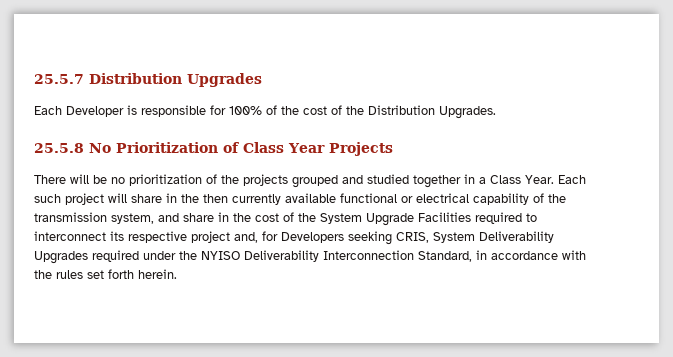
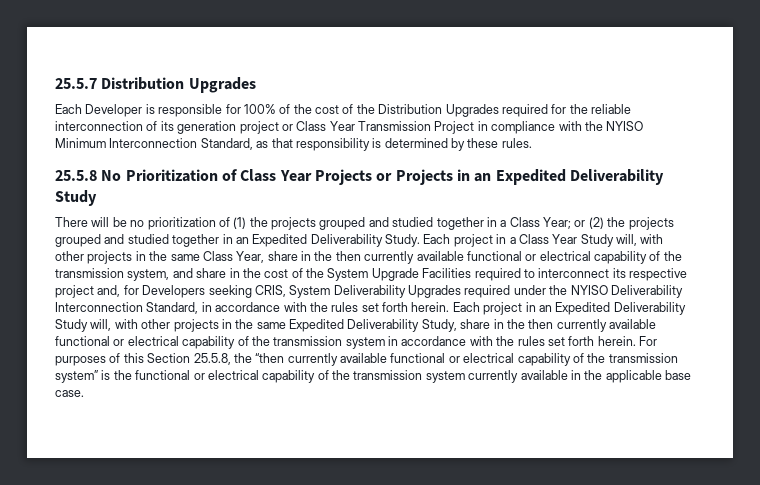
- Each Developer is responsible for 100% of the cost of the Distribution Upgrades.
+ Each Developer is responsible for 100% of the cost of the Distribution Upgrades required for the reliable interconnection of its generation project or Class Year Transmission Project in compliance with the NYISO Minimum Interconnection Standard, as that responsibility is determined by these rules.
- 25.5.8 No Prioritization of Class Year Projects
+ 25.5.8 No Prioritization of Class Year Projects or Projects in an Expedited Deliverability Study
- There will be no prioritization of the projects grouped and studied together in a Class Year. Each such project will share in the then currently available functional or electrical capability of the transmission system, and share in the cost of the System Upgrade Facilities required to interconnect its respective project and, for Developers seeking CRIS, System Deliverability Upgrades required under the NYISO Deliverability Interconnection Standard, in accordance with the rules set forth herein.
+ There will be no prioritization of (1) the projects grouped and studied together in a Class Year; or (2) the projects grouped and studied together in an Expedited Deliverability Study. Each project in a Class Year Study will, with other projects in the same Class Year, share in the then currently available functional or electrical capability of the transmission system, and share in the cost of the System Upgrade Facilities required to interconnect its respective project and, for Developers seeking CRIS, System Deliverability Upgrades required under the NYISO Deliverability Interconnection Standard, in accordance with the rules set forth herein.
+ Each project in an Expedited Deliverability Study will, with other projects in the same Expedited Deliverability Study, share in the then currently available functional or electrical capability of the transmission system in accordance with the rules set forth herein. For purposes of this Section 25.5.8, the “then currently available functional or electrical capability of the transmission system” is the functional or electrical capability of the transmission system currently available in the applicable base case.

